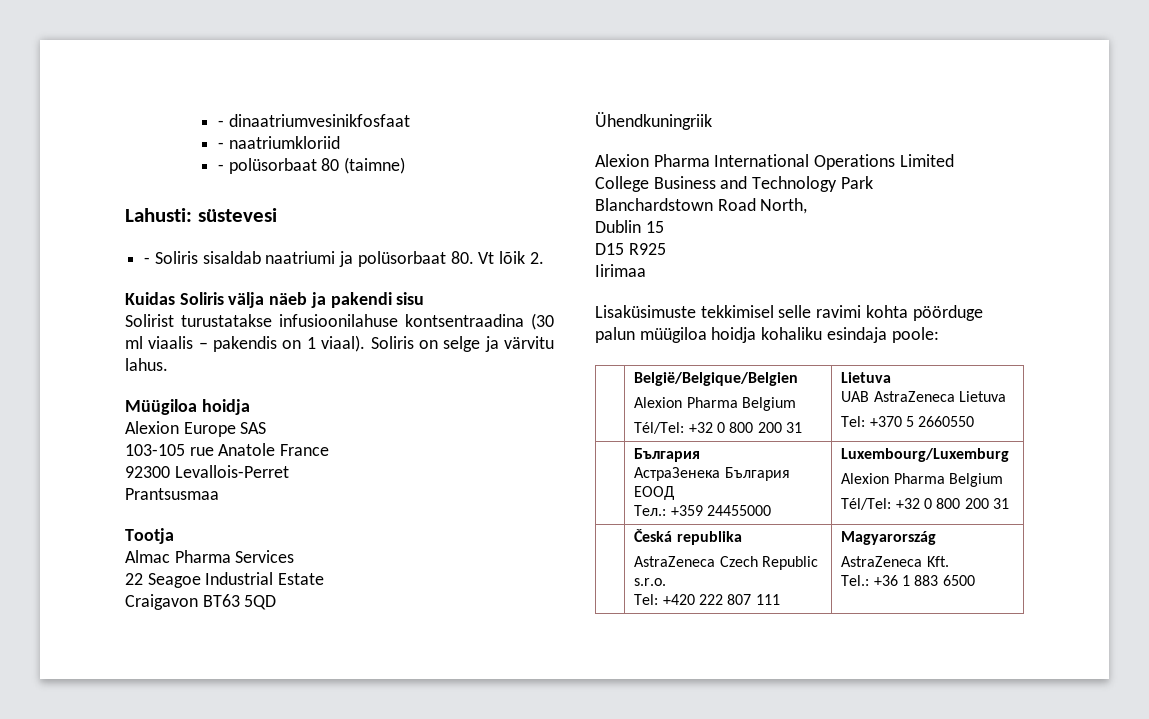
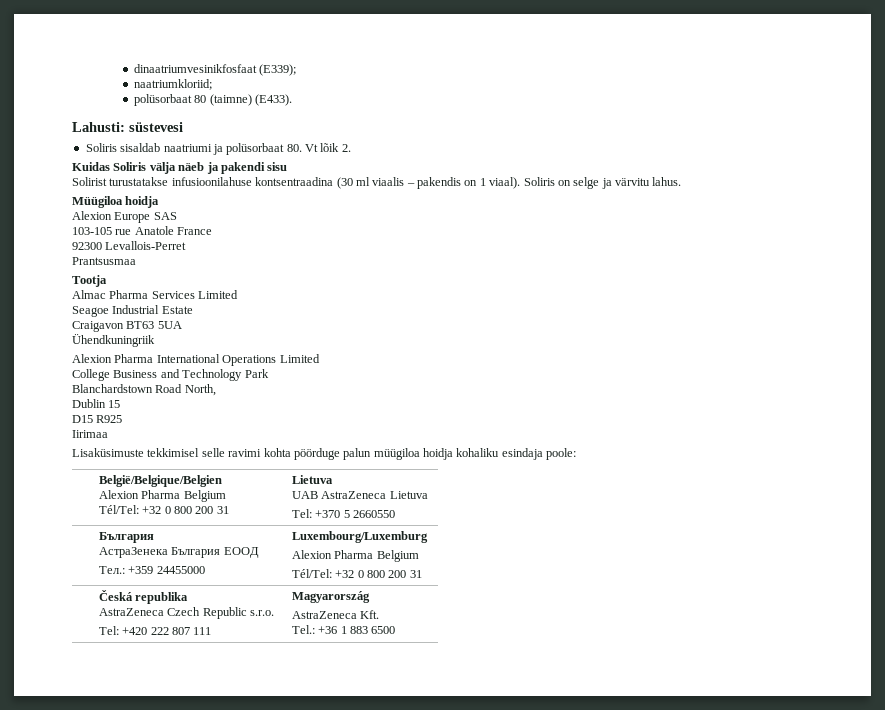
- - dinaatriumvesinikfosfaat
- - naatriumkloriid
- - polüsorbaat 80 (taimne)
+ dinaatriumvesinikfosfaat (E339);
+ naatriumkloriid;
+ polüsorbaat 80 (taimne) (E433).
- - Soliris sisaldab naatriumi ja polüsorbaat 80. Vt lõik 2.
+ Soliris sisaldab naatriumi ja polüsorbaat 80. Vt lõik 2.
- Almac Pharma Services
- 22 Seagoe Industrial Estate
+ Almac Pharma Services Limited
+ Seagoe Industrial Estate
- Craigavon BT63 5QD
+ Craigavon BT63 5UA

